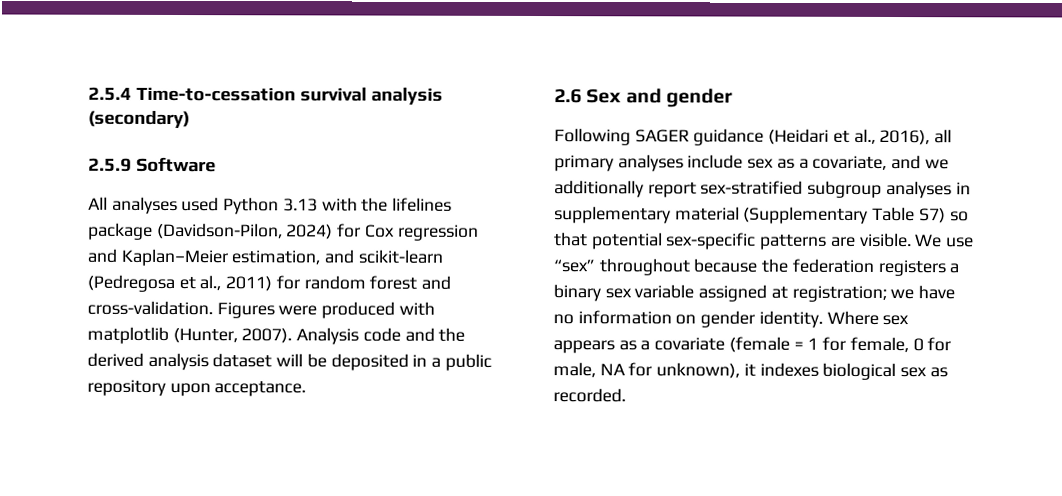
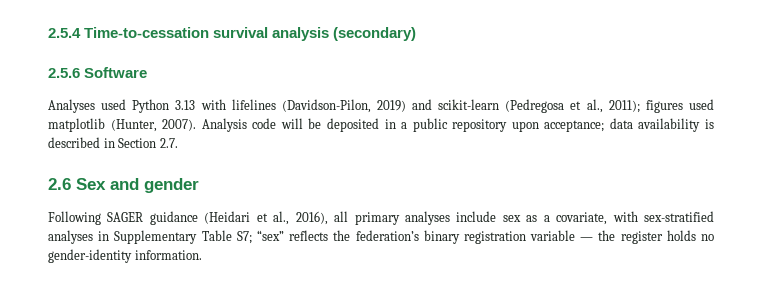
- 2.5.9 Software
+ 2.5.6 Software
- All analyses used Python 3.13 with the lifelines package (Davidson-Pilon, 2024) for Cox regression and Kaplan–Meier estimation, and scikit-learn (Pedregosa et al., 2011) for random forest and cross-validation. Figures were produced with matplotlib (Hunter, 2007).
+ Analyses used Python 3.13 with lifelines (Davidson-Pilon, 2019) and scikit-learn (Pedregosa et al., 2011); figures used matplotlib (Hunter, 2007).
- Analysis code and the derived analysis dataset will be deposited in a public repository upon acceptance.
+ Analysis code will be deposited in a public repository upon acceptance; data availability is described in Section 2.7.
- Following SAGER guidance (Heidari et al., 2016), all primary analyses include sex as a covariate, and we additionally report sex-stratified subgroup analyses in supplementary material (Supplementary Table S7) so that potential sex-specific patterns are visible. We use “sex” throughout because the federation registers a binary sex variable assigned at registration; we have no information on gender identity. Where sex appears as a covariate (female = 1 for female, 0 for male, NA for unknown), it indexes biological sex as recorded.
+ Following SAGER guidance (Heidari et al., 2016), all primary analyses include sex as a covariate, with sex-stratified analyses in Supplementary Table S7; “sex” reflects the federation’s binary registration variable — the register holds no gender-identity information.

